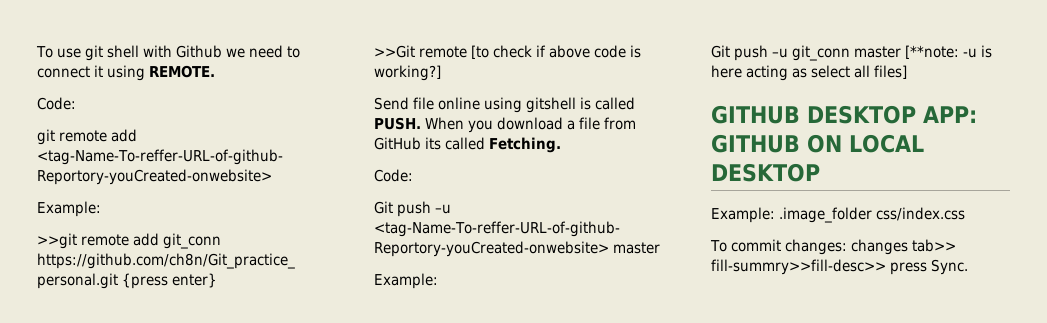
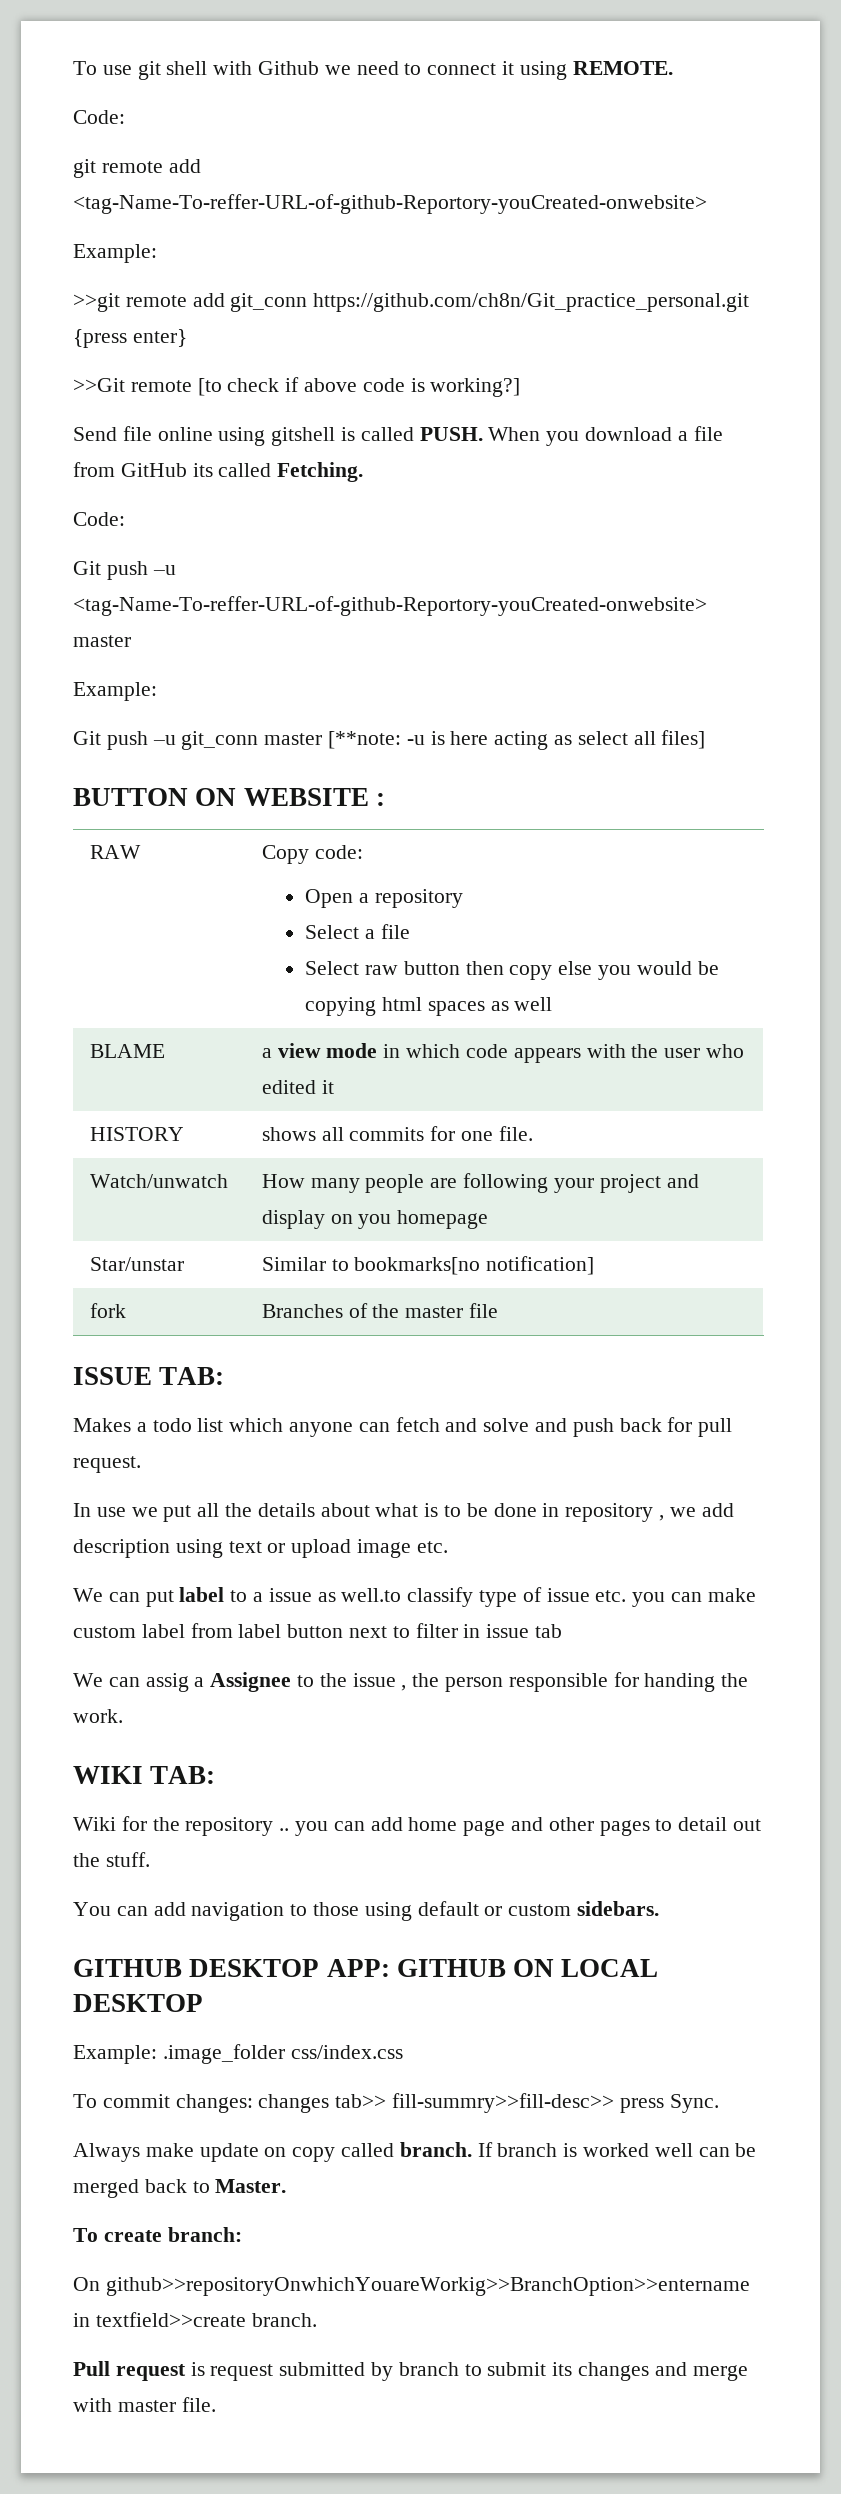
+ BUTTON ON WEBSITE :
+ RAW | Copy code:
+ Open a repository
+ Select a file
+ Select raw button then copy else you would be copying html spaces as well
+ BLAME | a view mode in which code appears with the user who edited it
+ HISTORY | shows all commits for one file.
+ Watch/unwatch | How many people are following your project and display on you homepage
+ Star/unstar | Similar to bookmarks[no notification]
+ fork | Branches of the master file
+ ISSUE TAB:
+ Makes a todo list which anyone can fetch and solve and push back for pull request.
+ In use we put all the details about what is to be done in repository , we add description using text or upload image etc.
+ We can put label to a issue as well.to classify type of issue etc. you can make custom label from label button next to filter in issue tab
+ We can assig a Assignee to the issue , the person responsible for handing the work.
+ WIKI TAB:
+ Wiki for the repository .. you can add home page and other pages to detail out the stuff.
+ You can add navigation to those using default or custom sidebars.
+ Always make update on copy called branch. If branch is worked well can be merged back to Master.
+ To create branch:
+ On github>>repositoryOnwhichYouareWorkig>>BranchOption>>entername in textfield>>create branch.
+ Pull request is request submitted by branch to submit its changes and merge with master file.

